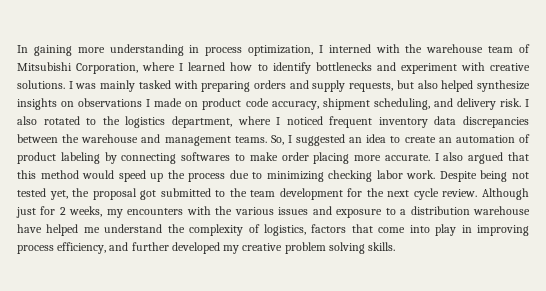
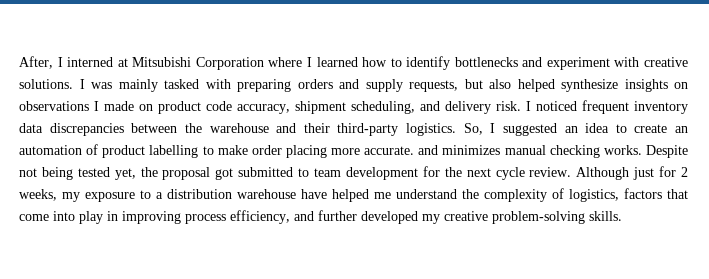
- In gaining more understanding in process optimization, I interned with the warehouse team of Mitsubishi Corporation, where I learned how to identify bottlenecks and experiment with creative solutions.
+ After, I interned at Mitsubishi Corporation where I learned how to identify bottlenecks and experiment with creative solutions.
- I also rotated to the logistics department, where I noticed frequent inventory data discrepancies between the warehouse and management teams.
+ I noticed frequent inventory data discrepancies between the warehouse and their third-party logistics.
- So, I suggested an idea to create an automation of product labeling by connecting softwares to make order placing more accurate. I also argued that this method would speed up the process due to minimizing checking labor work. Despite being not tested yet, the proposal got submitted to the team development for the next cycle review.
+ So, I suggested an idea to create an automation of product labelling to make order placing more accurate. and minimizes manual checking works. Despite not being tested yet, the proposal got submitted to team development for the next cycle review.
- Although just for 2 weeks, my encounters with the various issues and exposure to a distribution warehouse have helped me understand the complexity of logistics, factors that come into play in improving process efficiency, and further developed my creative problem solving skills.
+ Although just for 2 weeks, my exposure to a distribution warehouse have helped me understand the complexity of logistics, factors that come into play in improving process efficiency, and further developed my creative problem-solving skills.

